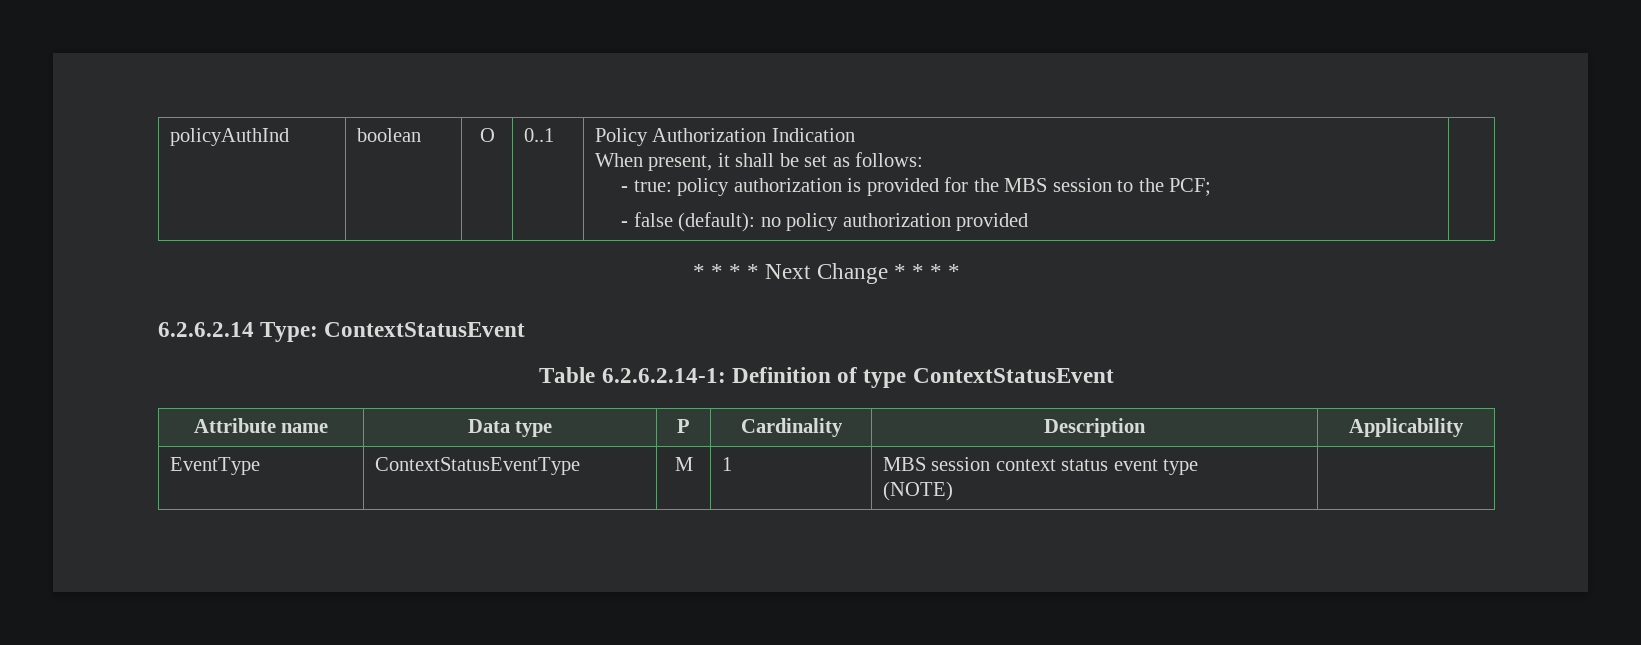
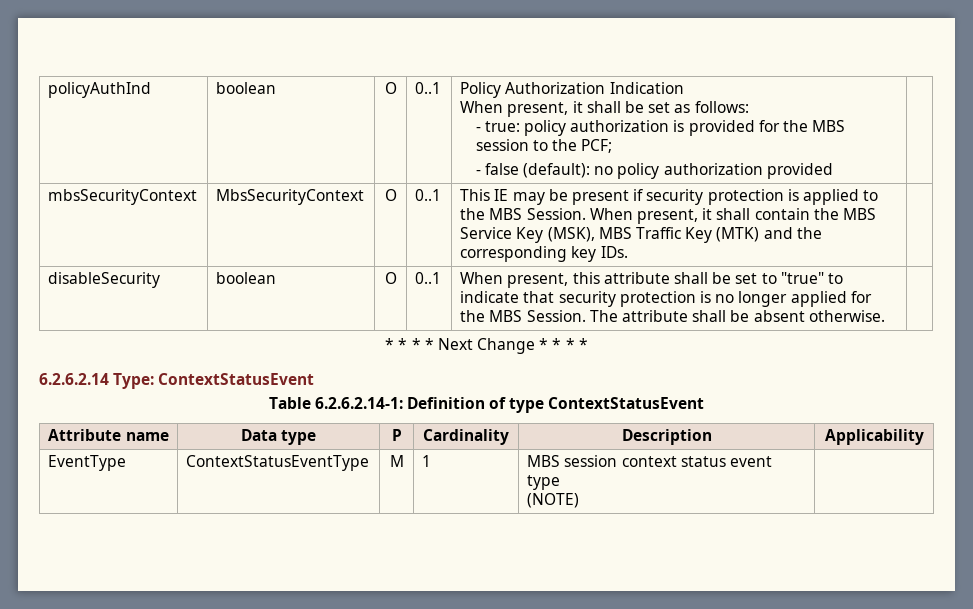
+ mbsSecurityContext | MbsSecurityContext | O | 0..1 | This IE may be present if security protection is applied to the MBS Session. When present, it shall contain the MBS Service Key (MSK), MBS Traffic Key (MTK) and the corresponding key IDs. |
+ disableSecurity | boolean | O | 0..1 | When present, this attribute shall be set to "true" to indicate that security protection is no longer applied for the MBS Session. The attribute shall be absent otherwise. |

